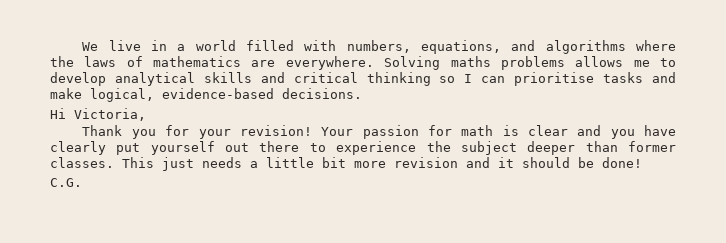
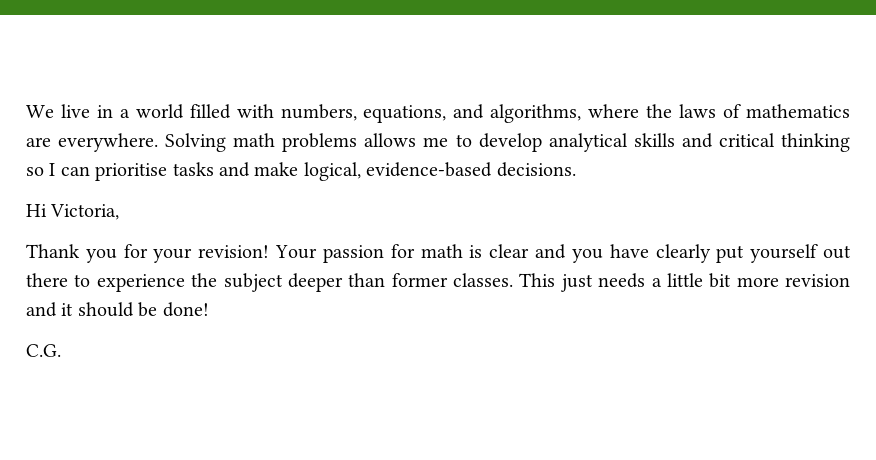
- We live in a world filled with numbers, equations, and algorithms where the laws of mathematics are everywhere.
+ We live in a world filled with numbers, equations, and algorithms, where the laws of mathematics are everywhere.
- Solving maths problems allows me to develop analytical skills and critical thinking so I can prioritise tasks and make logical, evidence-based decisions.
+ Solving math problems allows me to develop analytical skills and critical thinking so I can prioritise tasks and make logical, evidence-based decisions.

